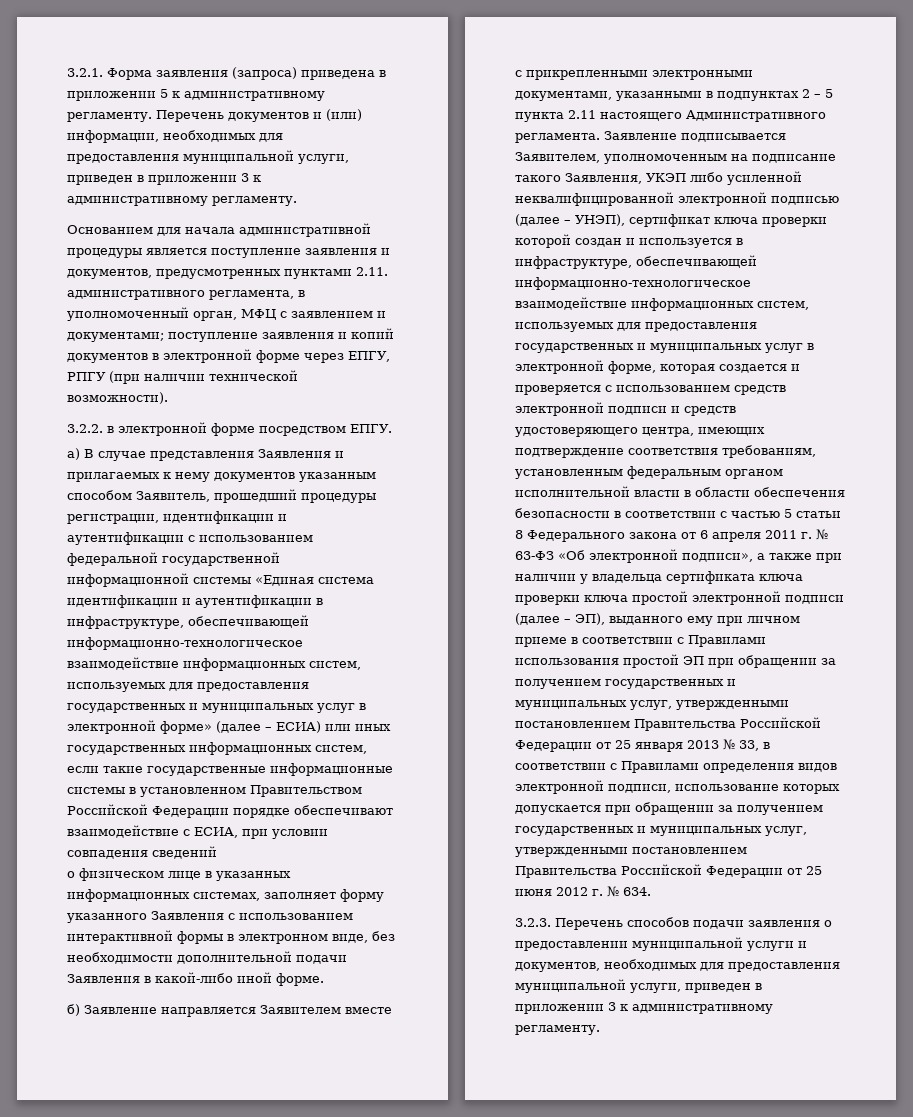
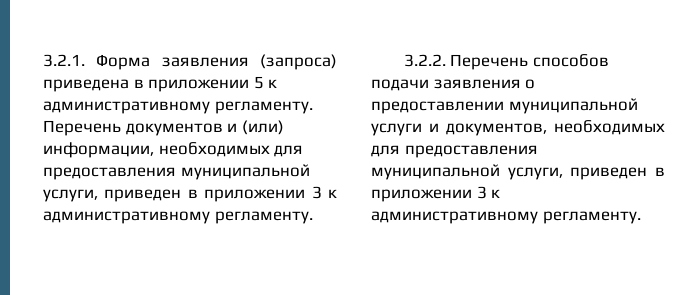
- Основанием для начала административной процедуры является поступление заявления и документов, предусмотренных пунктами 2.11. административного регламента, в уполномоченный орган, МФЦ с заявлением и документами; поступление заявления и копий документов в электронной форме через ЕПГУ, РПГУ (при наличии технической возможности).
- 3.2.2. в электронной форме посредством ЕПГУ.
- а) В случае представления Заявления и прилагаемых к нему документов указанным способом Заявитель, прошедший процедуры регистрации, идентификации и аутентификации с использованием федеральной государственной информационной системы «Единая система идентификации и аутентификации в инфраструктуре, обеспечивающей информационно-технологическое взаимодействие информационных систем, используемых для предоставления государственных и муниципальных услуг в электронной форме» (далее – ЕСИА) или иных государственных информационных систем, если такие государственные информационные системы в установленном Правительством Российской Федерации порядке обеспечивают взаимодействие с ЕСИА, при условии совпадения сведений
- о физическом лице в указанных информационных системах, заполняет форму указанного Заявления с использованием интерактивной формы в электронном виде, без необходимости дополнительной подачи Заявления в какой-либо иной форме.
- б) Заявление направляется Заявителем вместе с прикрепленными электронными документами, указанными в подпунктах 2 – 5 пункта 2.11 настоящего Административного регламента. Заявление подписывается Заявителем, уполномоченным на подписание такого Заявления, УКЭП либо усиленной неквалифицированной электронной подписью (далее – УНЭП), сертификат ключа проверки которой создан и используется в инфраструктуре, обеспечивающей информационно-технологическое взаимодействие информационных систем, используемых для предоставления государственных и муниципальных услуг в электронной форме, которая создается и проверяется с использованием средств электронной подписи и средств удостоверяющего центра, имеющих подтверждение соответствия требованиям, установленным федеральным органом исполнительной власти в области обеспечения безопасности в соответствии с частью 5 статьи 8 Федерального закона от 6 апреля 2011 г. № 63-ФЗ «Об электронной подписи», а также при наличии у владельца сертификата ключа проверки ключа простой электронной подписи (далее – ЭП), выданного ему при личном приеме в соответствии с Правилами использования простой ЭП при обращении за получением государственных и муниципальных услуг, утвержденными постановлением Правительства Российской Федерации от 25 января 2013 № 33, в соответствии с Правилами определения видов электронной подписи, использование которых допускается при обращении за получением государственных и муниципальных услуг, утвержденными постановлением Правительства Российской Федерации от 25 июня 2012 г. № 634.
- 3.2.3. Перечень способов подачи заявления о предоставлении муниципальной услуги и документов, необходимых для предоставления муниципальной услуги, приведен в приложении 3 к административному регламенту.
+ 3.2.2. Перечень способов подачи заявления о предоставлении муниципальной услуги и документов, необходимых для предоставления муниципальной услуги, приведен в приложении 3 к административному регламенту.

